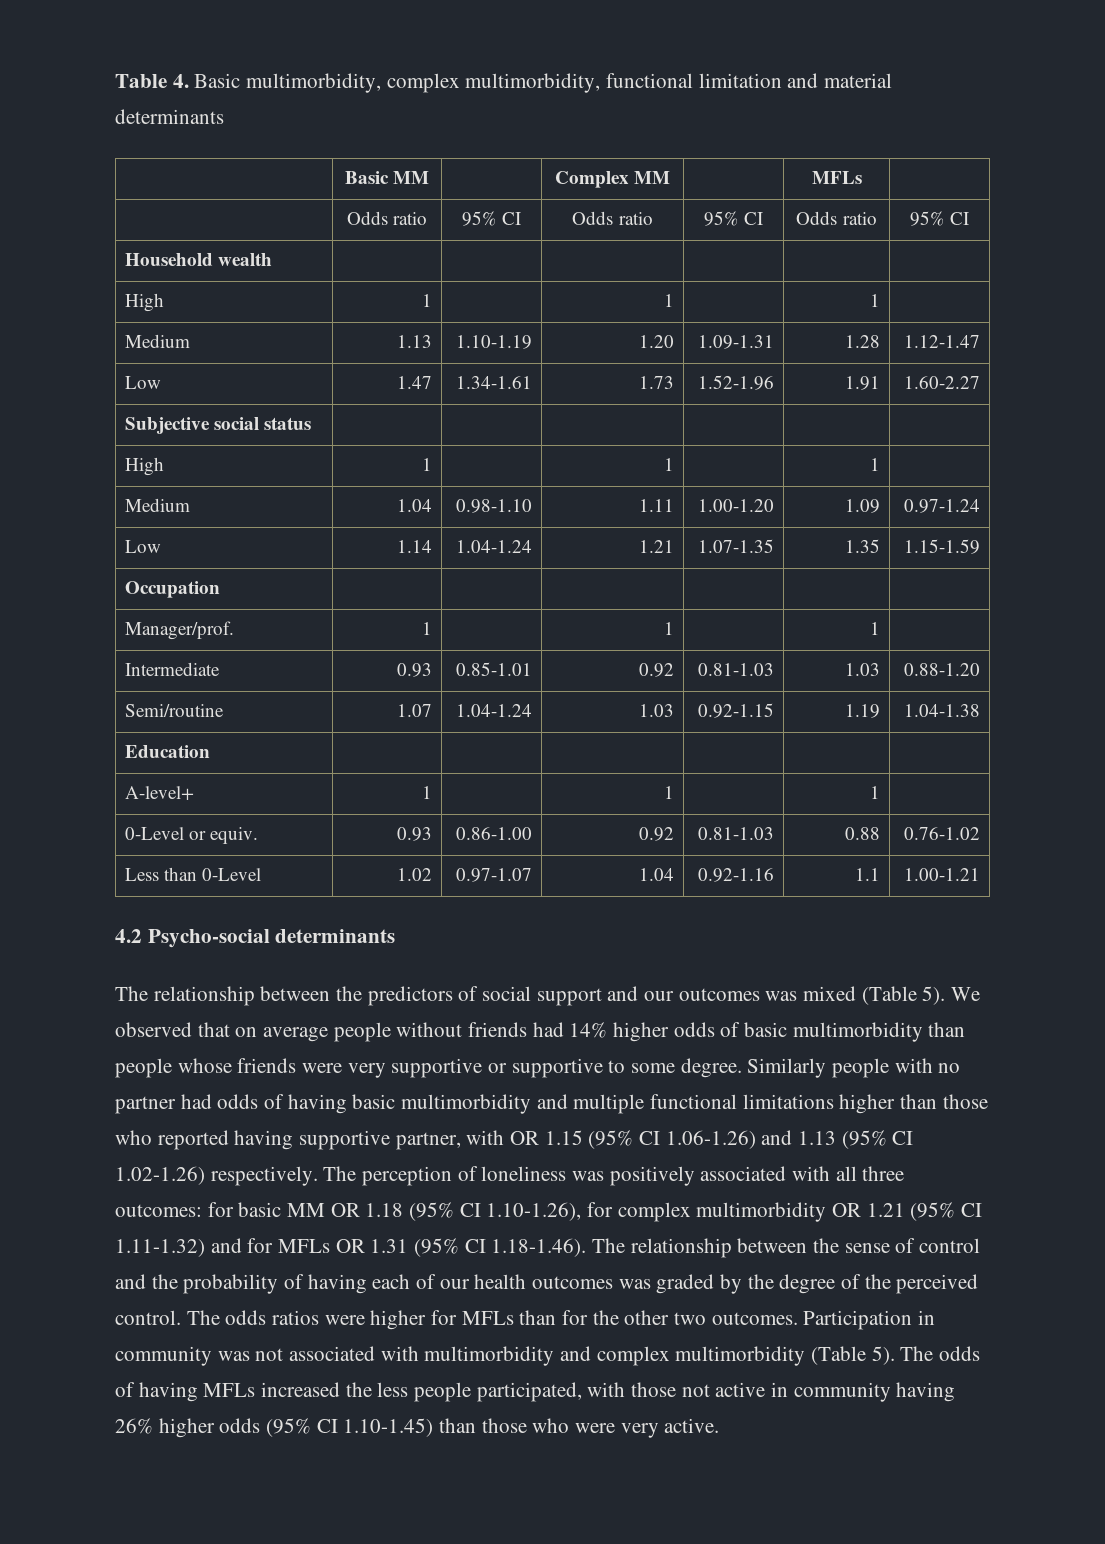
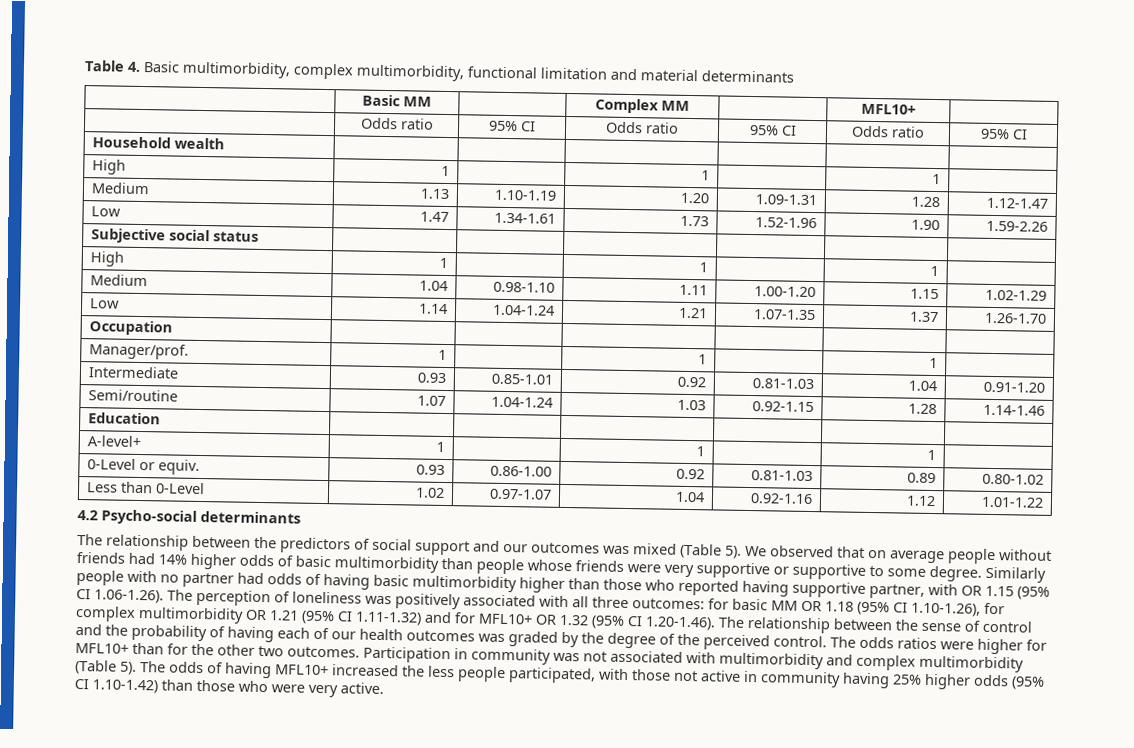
- | Basic MM | | Complex MM | | MFLs |
+ | Basic MM | | Complex MM | | MFL10+ |
- Low | 1.47 | 1.34-1.61 | 1.73 | 1.52-1.96 | 1.91 | 1.60-2.27
+ Low | 1.47 | 1.34-1.61 | 1.73 | 1.52-1.96 | 1.90 | 1.59-2.26
- Medium | 1.04 | 0.98-1.10 | 1.11 | 1.00-1.20 | 1.09 | 0.97-1.24
+ Medium | 1.04 | 0.98-1.10 | 1.11 | 1.00-1.20 | 1.15 | 1.02-1.29
- Low | 1.14 | 1.04-1.24 | 1.21 | 1.07-1.35 | 1.35 | 1.15-1.59
+ Low | 1.14 | 1.04-1.24 | 1.21 | 1.07-1.35 | 1.37 | 1.26-1.70
- Intermediate | 0.93 | 0.85-1.01 | 0.92 | 0.81-1.03 | 1.03 | 0.88-1.20
+ Intermediate | 0.93 | 0.85-1.01 | 0.92 | 0.81-1.03 | 1.04 | 0.91-1.20
- Semi/routine | 1.07 | 1.04-1.24 | 1.03 | 0.92-1.15 | 1.19 | 1.04-1.38
+ Semi/routine | 1.07 | 1.04-1.24 | 1.03 | 0.92-1.15 | 1.28 | 1.14-1.46
- 0-Level or equiv. | 0.93 | 0.86-1.00 | 0.92 | 0.81-1.03 | 0.88 | 0.76-1.02
+ 0-Level or equiv. | 0.93 | 0.86-1.00 | 0.92 | 0.81-1.03 | 0.89 | 0.80-1.02
- Less than 0-Level | 1.02 | 0.97-1.07 | 1.04 | 0.92-1.16 | 1.1 | 1.00-1.21
+ Less than 0-Level | 1.02 | 0.97-1.07 | 1.04 | 0.92-1.16 | 1.12 | 1.01-1.22
- Similarly people with no partner had odds of having basic multimorbidity and multiple functional limitations higher than those who reported having supportive partner, with OR 1.15 (95% CI 1.06-1.26) and 1.13 (95% CI 1.02-1.26) respectively. The perception of loneliness was positively associated with all three outcomes:
+ Similarly people with no partner had odds of having basic multimorbidity higher than those who reported having supportive partner, with OR 1.15 (95% CI 1.06-1.26). The perception of loneliness was positively associated with all three outcomes:
- for basic MM OR 1.18 (95% CI 1.10-1.26), for complex multimorbidity OR 1.21 (95% CI 1.11-1.32) and for MFLs OR 1.31 (95% CI 1.18-1.46). The relationship between the sense of control and the probability of having each of our health outcomes was graded by the degree of the perceived control.
+ for basic MM OR 1.18 (95% CI 1.10-1.26), for complex multimorbidity OR 1.21 (95% CI 1.11-1.32) and for MFL10+ OR 1.32 (95% CI 1.20-1.46). The relationship between the sense of control and the probability of having each of our health outcomes was graded by the degree of the perceived control.
- The odds ratios were higher for MFLs than for the other two outcomes.
+ The odds ratios were higher for MFL10+ than for the other two outcomes.
- The odds of having MFLs increased the less people participated, with those not active in community having 26% higher odds (95% CI 1.10-1.45) than those who were very active.
+ The odds of having MFL10+ increased the less people participated, with those not active in community having 25% higher odds (95% CI 1.10-1.42) than those who were very active.

